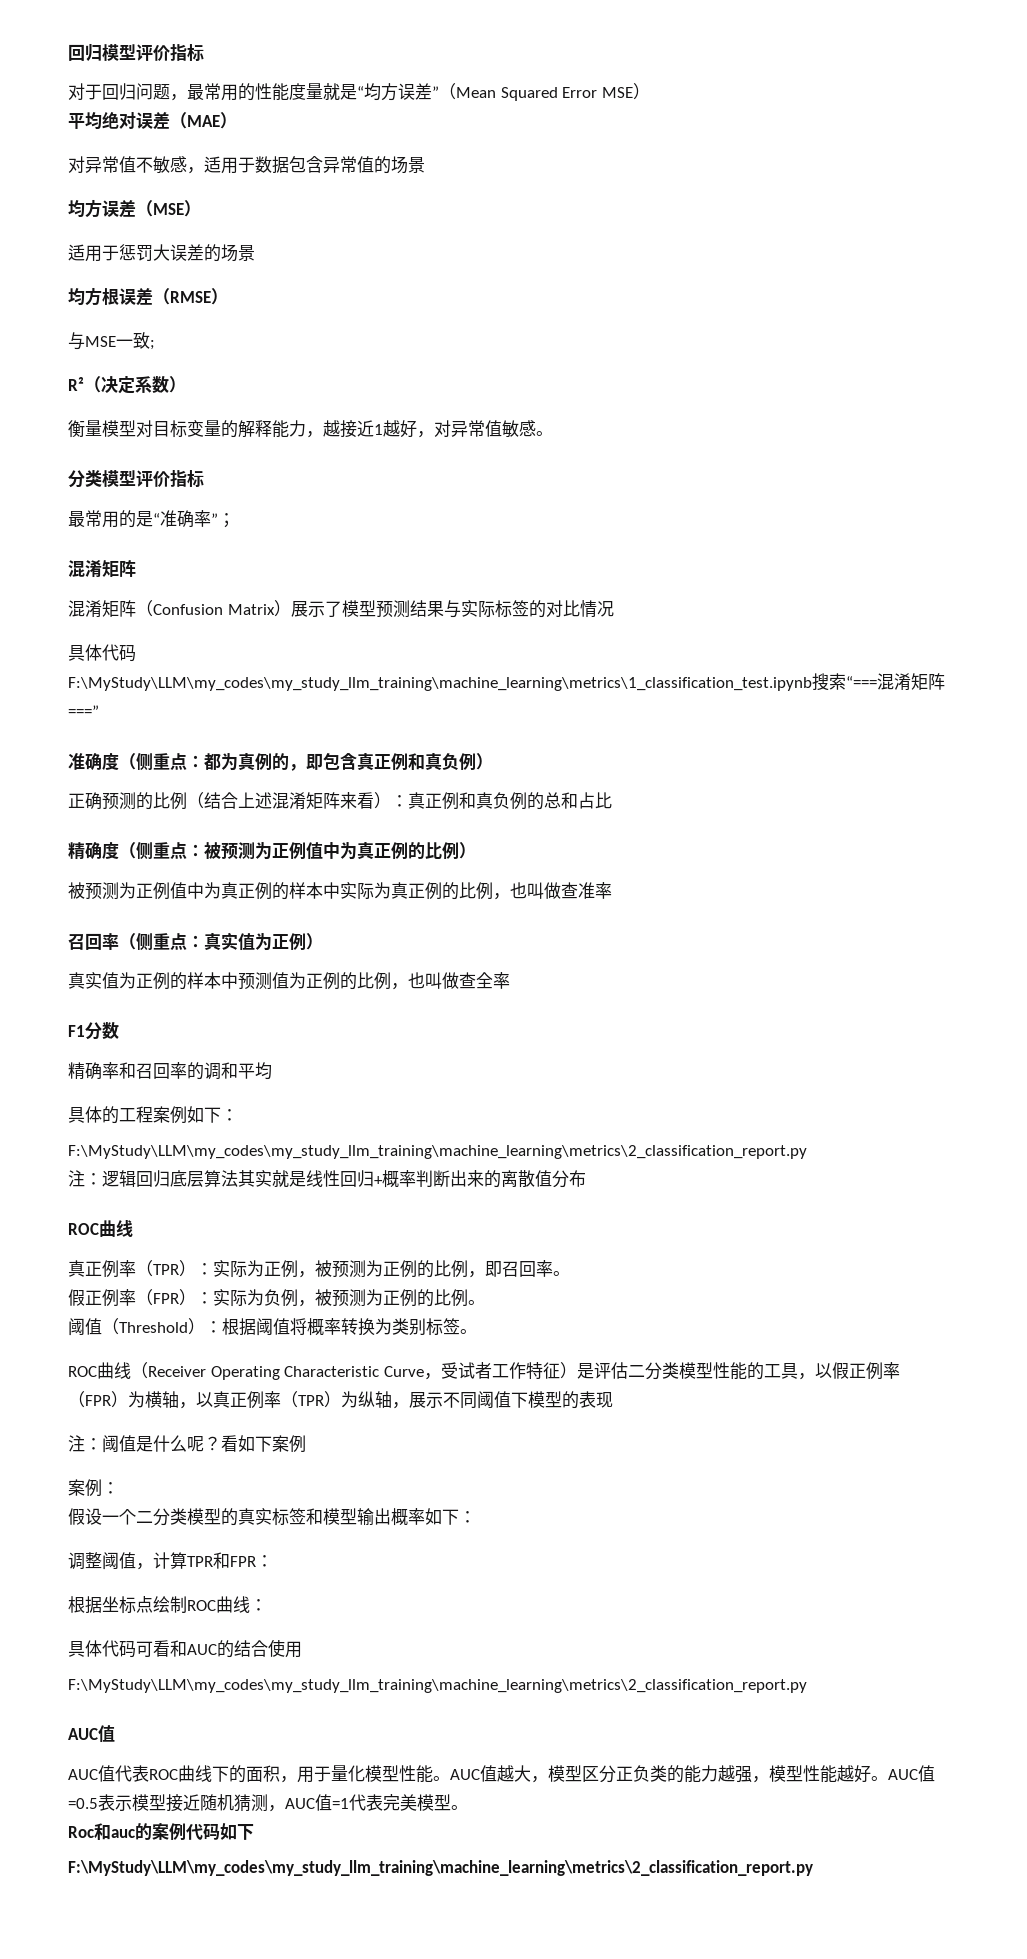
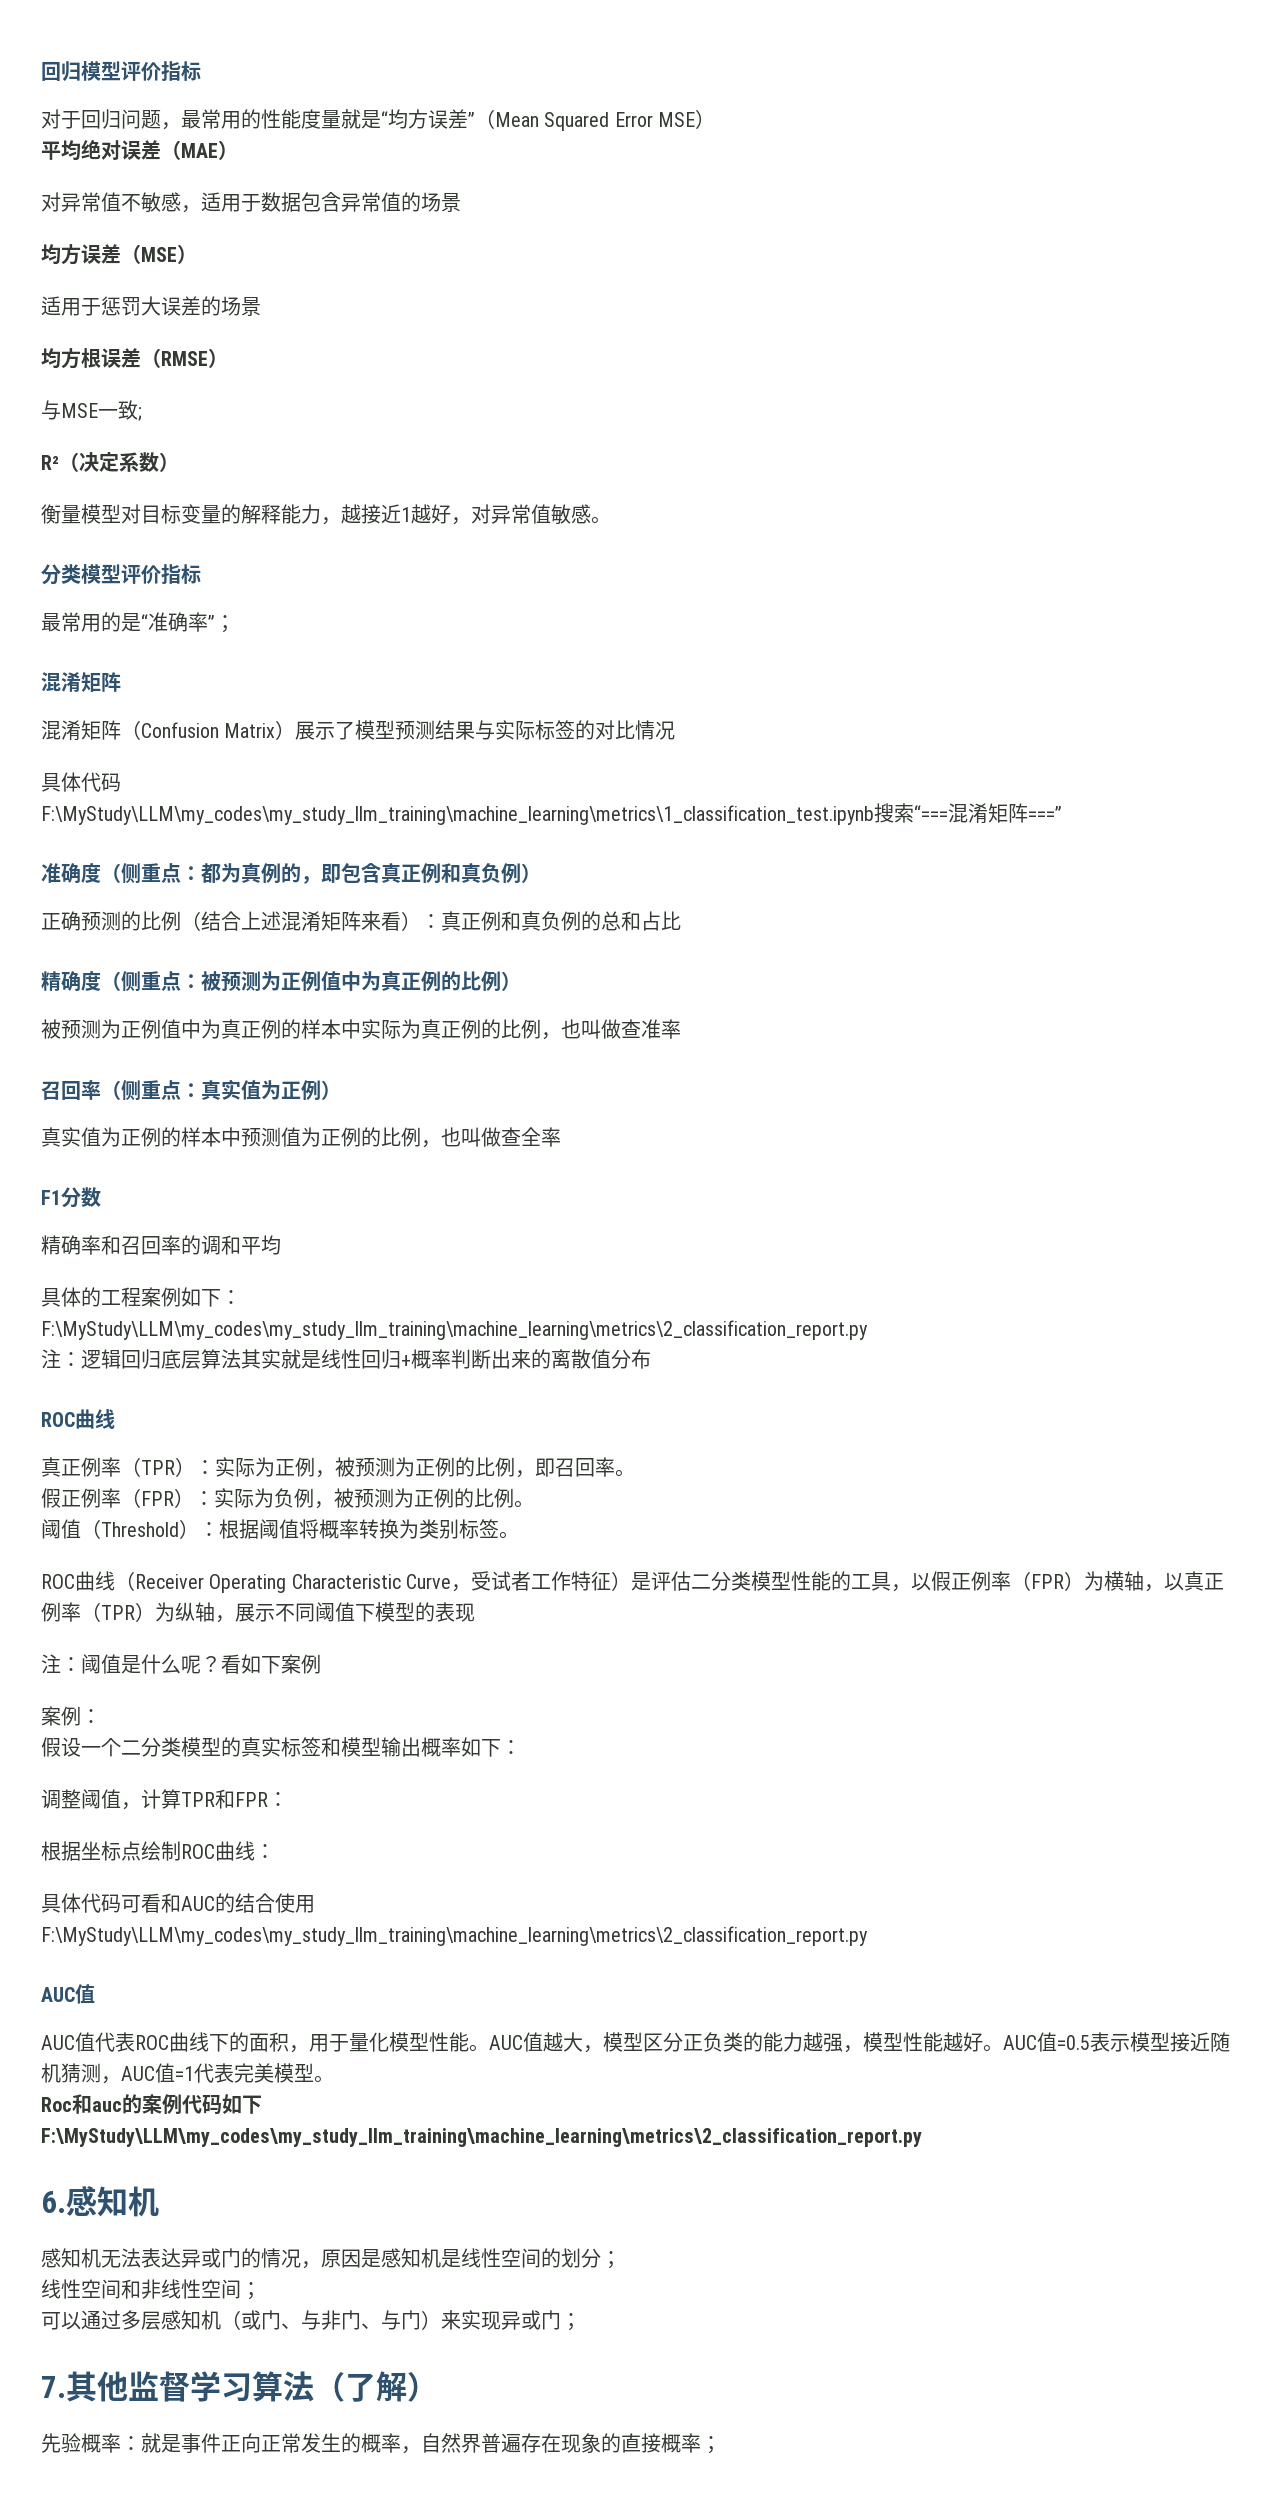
+ 6.感知机
+ 感知机无法表达异或门的情况，原因是感知机是线性空间的划分；
+ 线性空间和非线性空间；
+ 可以通过多层感知机（或门、与非门、与门）来实现异或门；
+ 7.其他监督学习算法（了解）
+ 先验概率：就是事件正向正常发生的概率，自然界普遍存在现象的直接概率；

